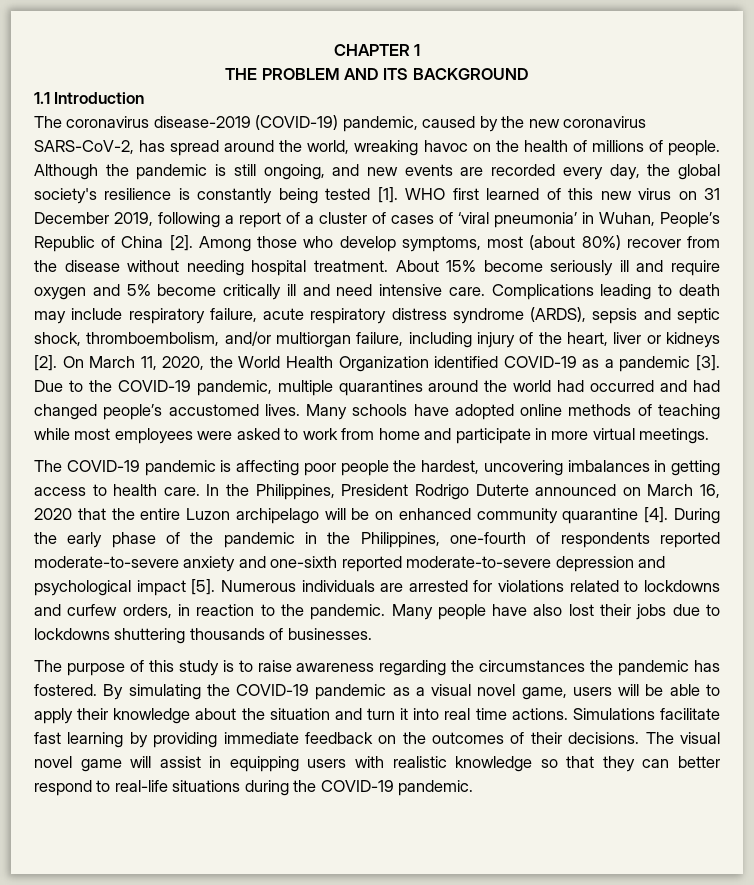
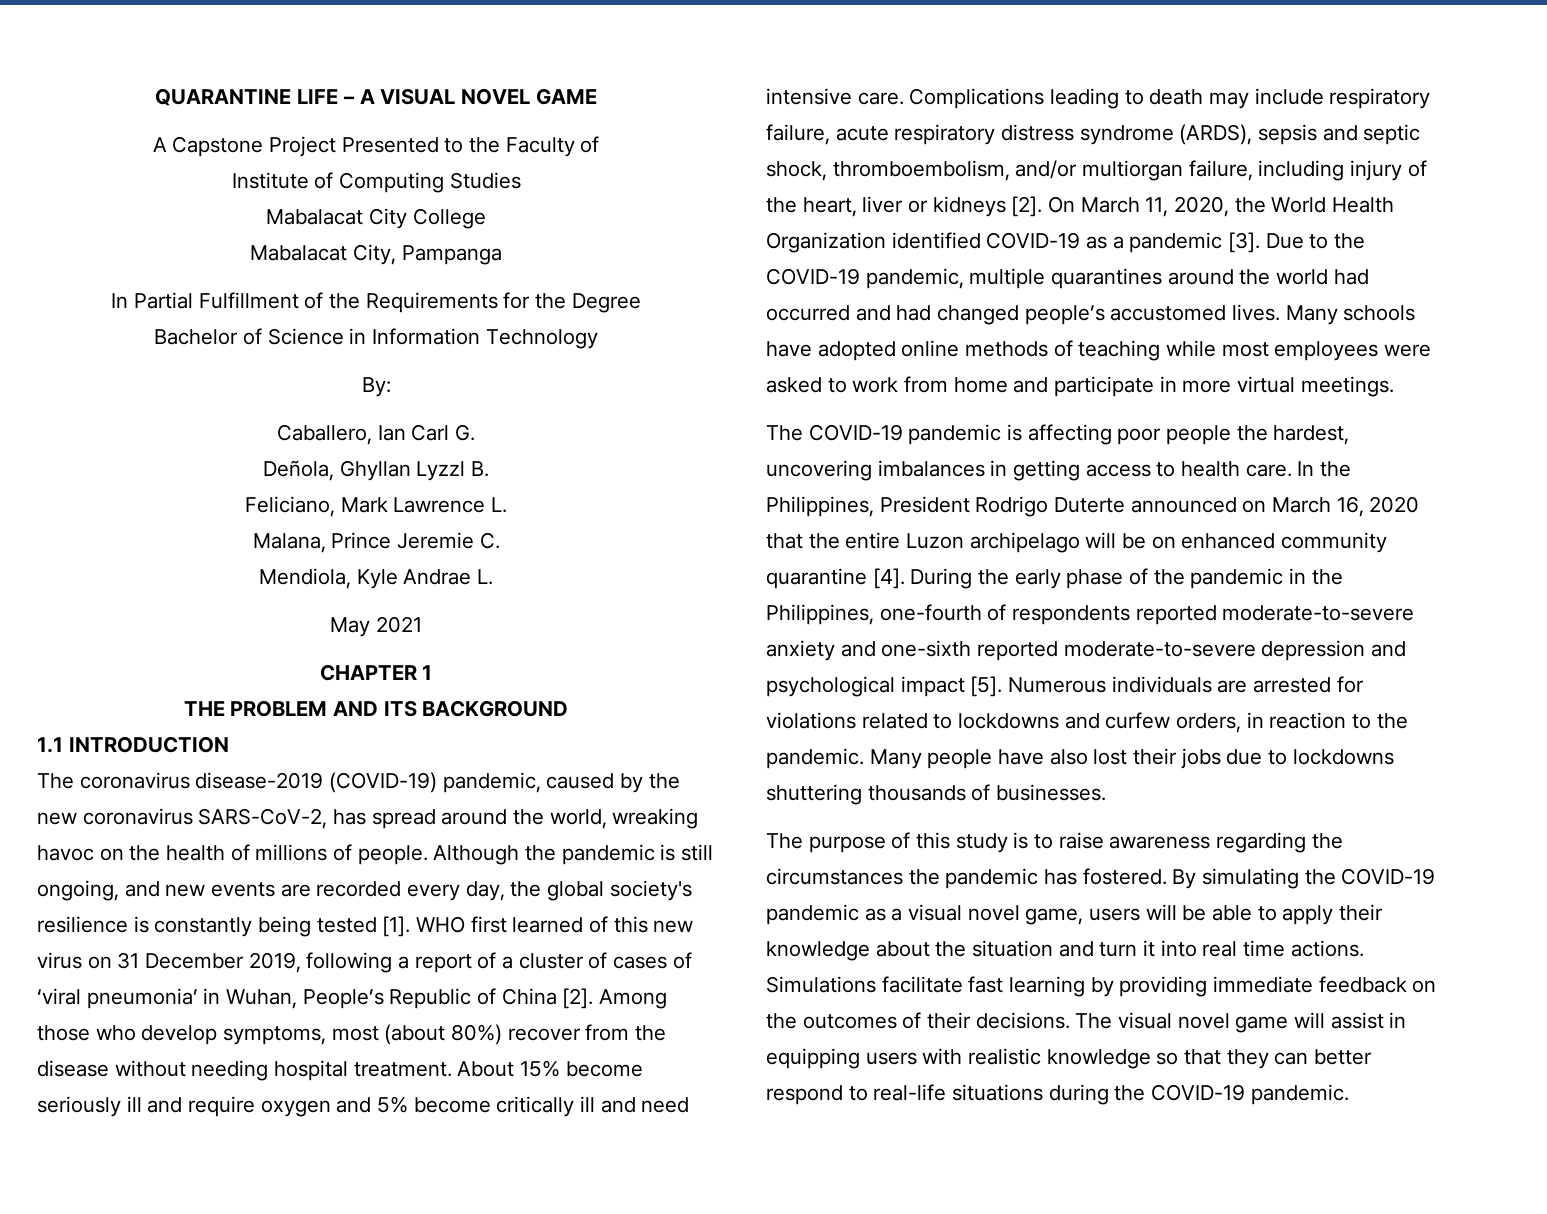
+ QUARANTINE LIFE – A VISUAL NOVEL GAME
+ A Capstone Project Presented to the Faculty of
+ Institute of Computing Studies
+ Mabalacat City College
+ Mabalacat City, Pampanga
+ In Partial Fulfillment of the Requirements for the Degree
+ Bachelor of Science in Information Technology
+ By:
+ Caballero, Ian Carl G.
+ Deñola, Ghyllan Lyzzl B.
+ Feliciano, Mark Lawrence L.
+ Malana, Prince Jeremie C.
+ Mendiola, Kyle Andrae L.
+ May 2021
- 1.1 Introduction
+ 1.1 INTRODUCTION

